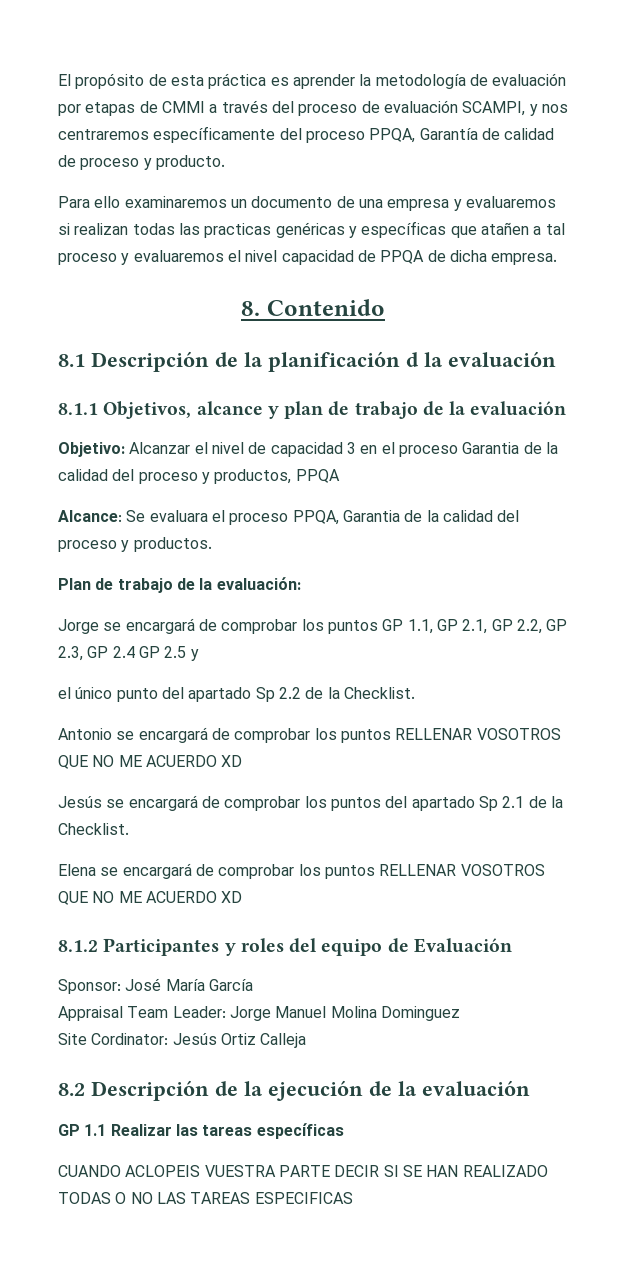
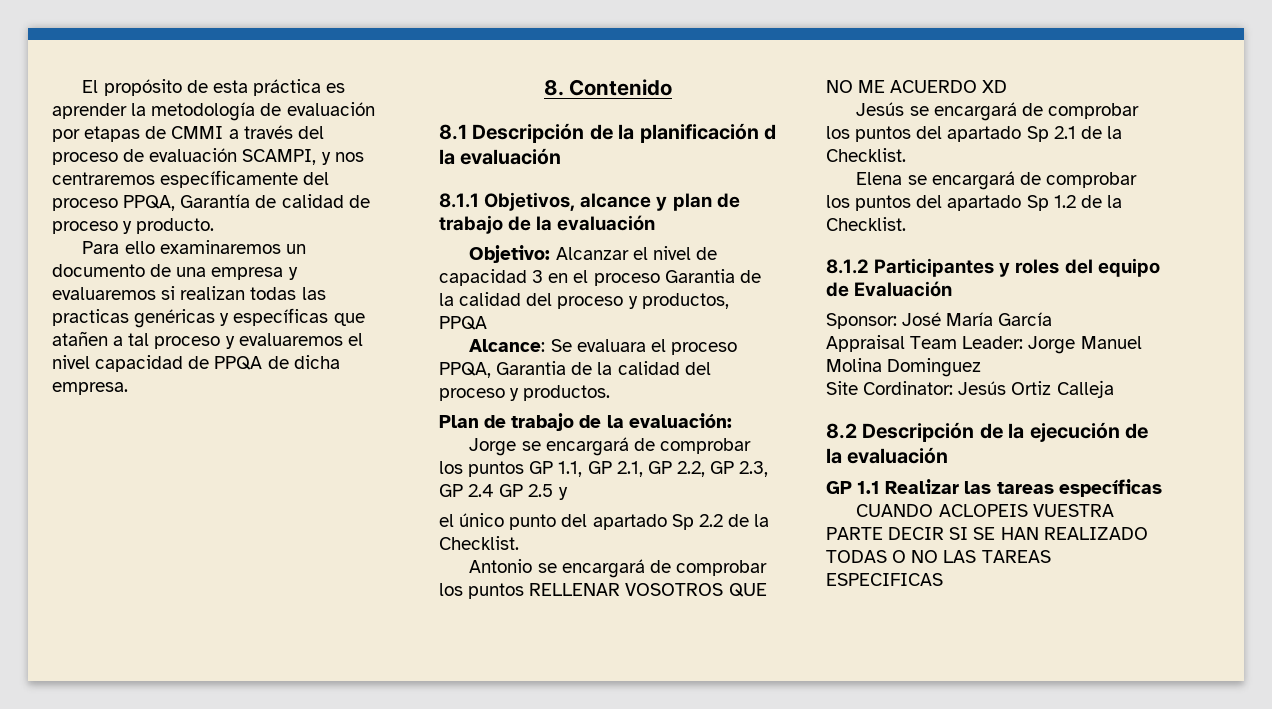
- Elena se encargará de comprobar los puntos RELLENAR VOSOTROS QUE NO ME ACUERDO XD
+ Elena se encargará de comprobar los puntos del apartado Sp 1.2 de la Checklist.

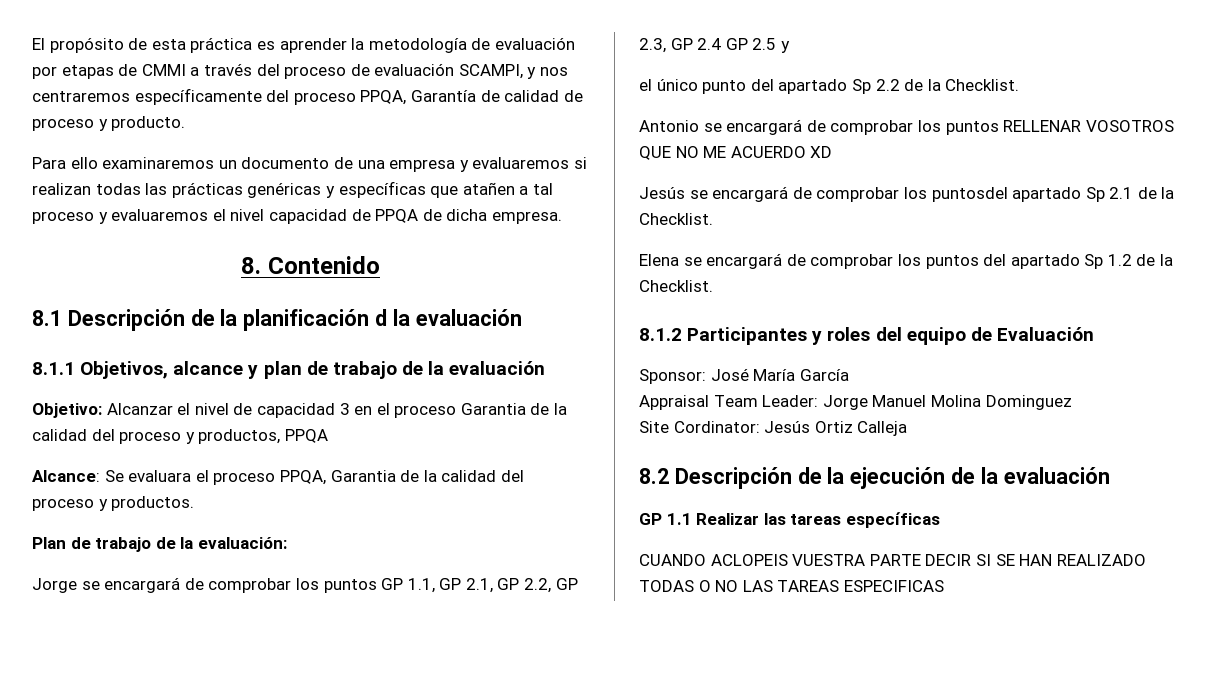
- Para ello examinaremos un documento de una empresa y evaluaremos si realizan todas las practicas genéricas y específicas que atañen a tal proceso y evaluaremos el nivel capacidad de PPQA de dicha empresa.
+ Para ello examinaremos un documento de una empresa y evaluaremos si realizan todas las prácticas genéricas y específicas que atañen a tal proceso y evaluaremos el nivel capacidad de PPQA de dicha empresa.
- Jesús se encargará de comprobar los puntos del apartado Sp 2.1 de la Checklist.
+ Jesús se encargará de comprobar los puntosdel apartado Sp 2.1 de la Checklist.

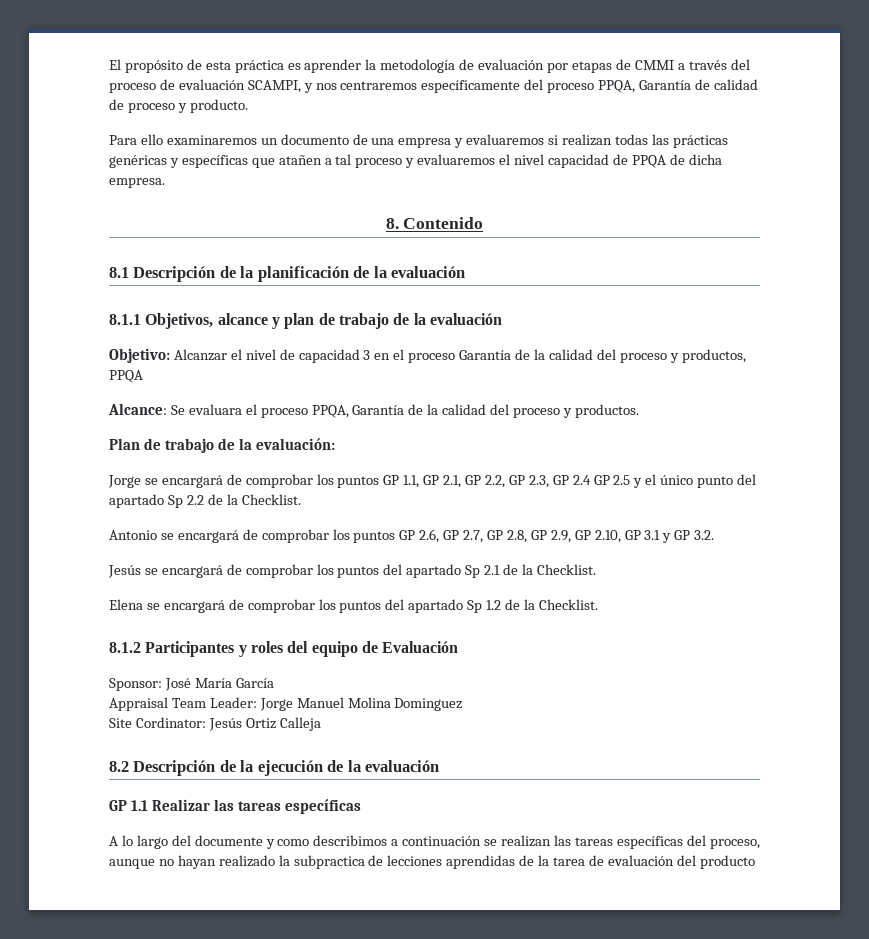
- 8.1 Descripción de la planificación d la evaluación
+ 8.1 Descripción de la planificación de la evaluación
- Objetivo: Alcanzar el nivel de capacidad 3 en el proceso Garantia de la calidad del proceso y productos, PPQA
+ Objetivo: Alcanzar el nivel de capacidad 3 en el proceso Garantía de la calidad del proceso y productos, PPQA
- Alcance: Se evaluara el proceso PPQA, Garantia de la calidad del proceso y productos.
+ Alcance: Se evaluara el proceso PPQA, Garantía de la calidad del proceso y productos.
- Jorge se encargará de comprobar los puntos GP 1.1, GP 2.1, GP 2.2, GP 2.3, GP 2.4 GP 2.5 y
- el único punto del apartado Sp 2.2 de la Checklist.
+ Jorge se encargará de comprobar los puntos GP 1.1, GP 2.1, GP 2.2, GP 2.3, GP 2.4 GP 2.5 y el único punto del apartado Sp 2.2 de la Checklist.
- Antonio se encargará de comprobar los puntos RELLENAR VOSOTROS QUE NO ME ACUERDO XD
+ Antonio se encargará de comprobar los puntos GP 2.6, GP 2.7, GP 2.8, GP 2.9, GP 2.10, GP 3.1 y GP 3.2.
- Jesús se encargará de comprobar los puntosdel apartado Sp 2.1 de la Checklist.
+ Jesús se encargará de comprobar los puntos del apartado Sp 2.1 de la Checklist.
- CUANDO ACLOPEIS VUESTRA PARTE DECIR SI SE HAN REALIZADO TODAS O NO LAS TAREAS ESPECIFICAS
+ A lo largo del documente y como describimos a continuación se realizan las tareas específicas del proceso, aunque no hayan realizado la subpractica de lecciones aprendidas de la tarea de evaluación del producto

